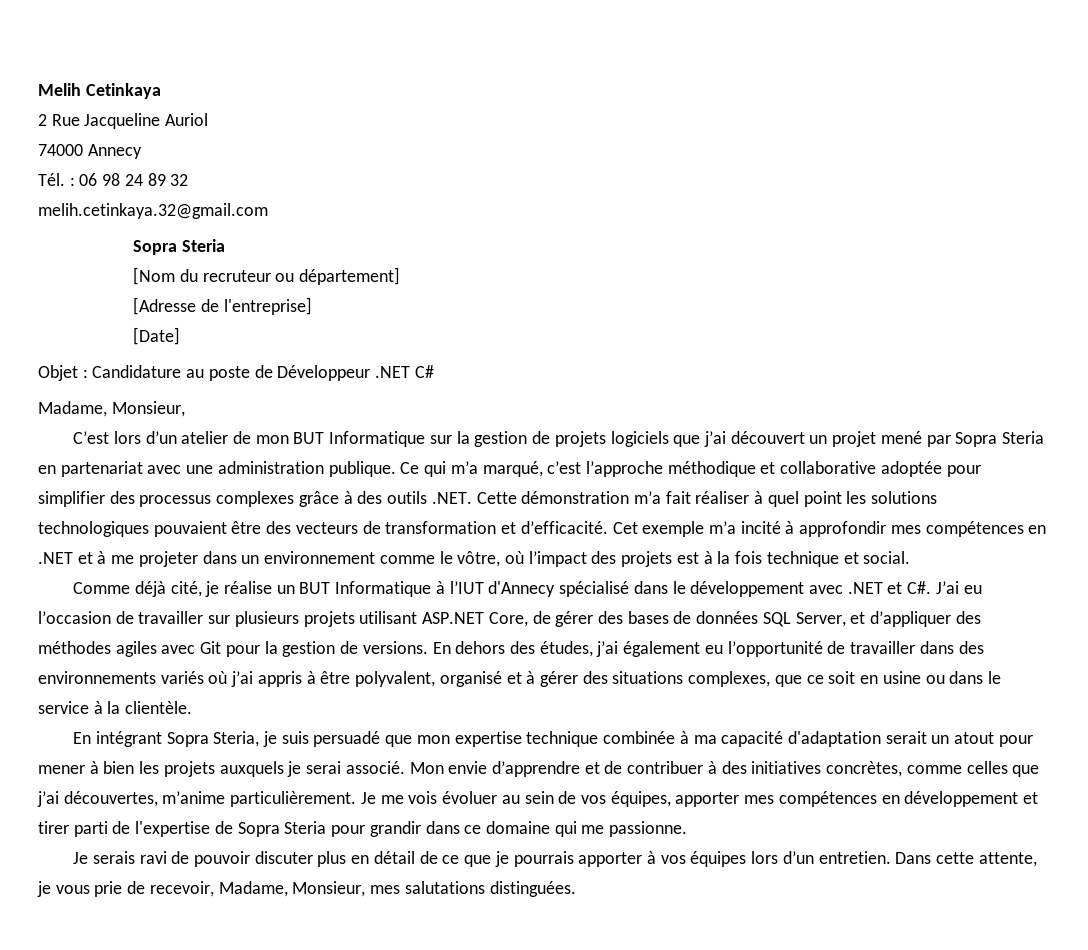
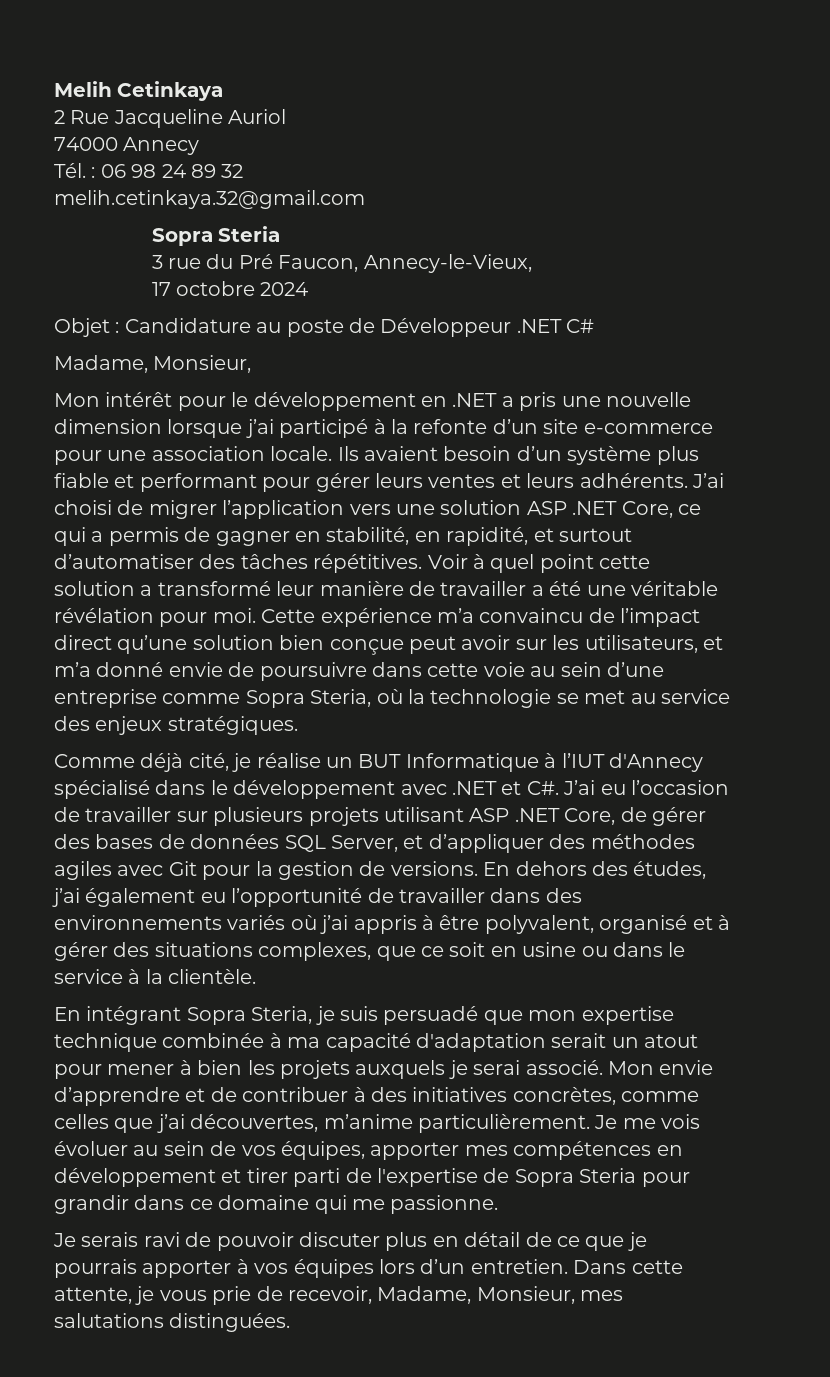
- [Nom du recruteur ou département]
- [Adresse de l'entreprise]
- [Date]
+ 3 rue du Pré Faucon, Annecy-le-Vieux,
+ 17 octobre 2024
- C’est lors d’un atelier de mon BUT Informatique sur la gestion de projets logiciels que j’ai découvert un projet mené par Sopra Steria en partenariat avec une administration publique. Ce qui m’a marqué, c’est l’approche méthodique et collaborative adoptée pour simplifier des processus complexes grâce à des outils .NET. Cette démonstration m’a fait réaliser à quel point les solutions technologiques pouvaient être des vecteurs de transformation et d’efficacité. Cet exemple m’a incité à approfondir mes compétences en .NET et à me projeter dans un environnement comme le vôtre, où l’impact des projets est à la fois technique et social.
+ Mon intérêt pour le développement en .NET a pris une nouvelle dimension lorsque j’ai participé à la refonte d’un site e-commerce pour une association locale. Ils avaient besoin d’un système plus fiable et performant pour gérer leurs ventes et leurs adhérents. J’ai choisi de migrer l’application vers une solution ASP .NET Core, ce qui a permis de gagner en stabilité, en rapidité, et surtout d’automatiser des tâches répétitives. Voir à quel point cette solution a transformé leur manière de travailler a été une véritable révélation pour moi. Cette expérience m’a convaincu de l’impact direct qu’une solution bien conçue peut avoir sur les utilisateurs, et m’a donné envie de poursuivre dans cette voie au sein d’une entreprise comme Sopra Steria, où la technologie se met au service des enjeux stratégiques.
- Comme déjà cité, je réalise un BUT Informatique à l’IUT d'Annecy spécialisé dans le développement avec .NET et C#. J’ai eu l’occasion de travailler sur plusieurs projets utilisant ASP.NET Core, de gérer des bases de données SQL Server, et d’appliquer des méthodes agiles avec Git pour la gestion de versions.
+ Comme déjà cité, je réalise un BUT Informatique à l’IUT d'Annecy spécialisé dans le développement avec .NET et C#. J’ai eu l’occasion de travailler sur plusieurs projets utilisant ASP .NET Core, de gérer des bases de données SQL Server, et d’appliquer des méthodes agiles avec Git pour la gestion de versions.

